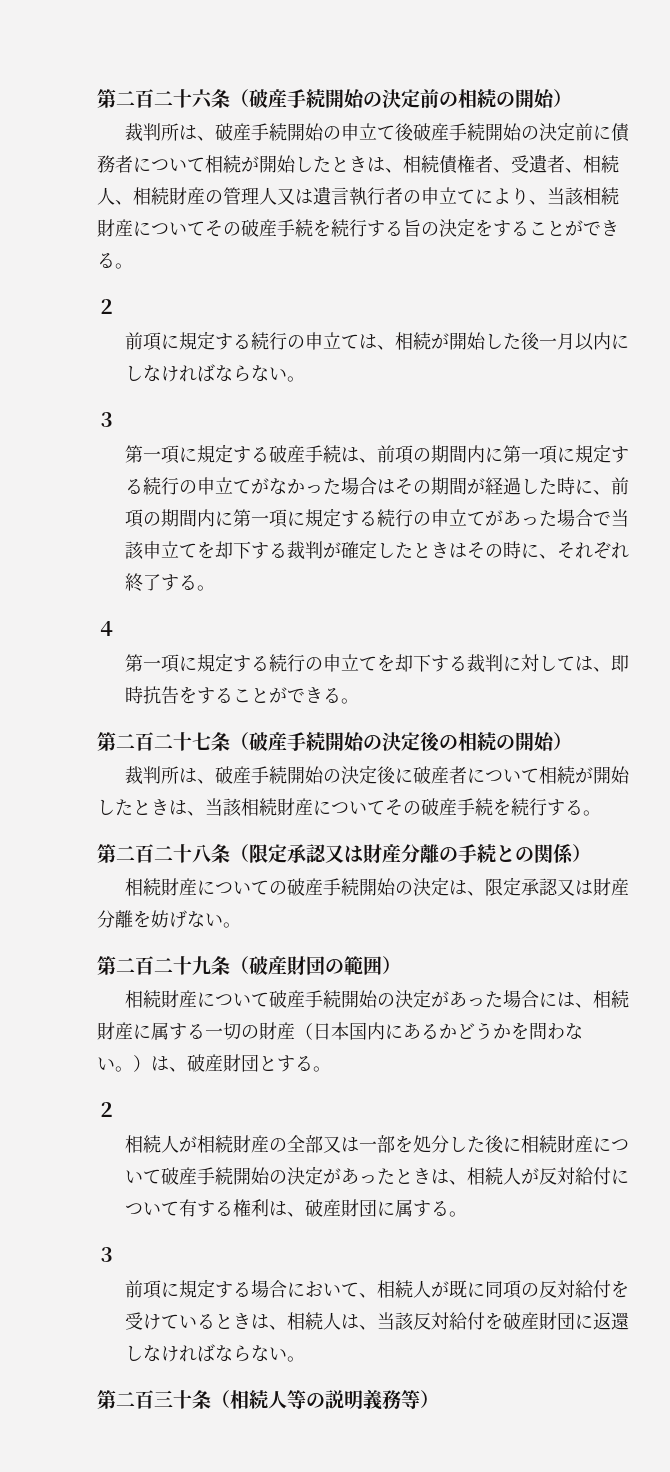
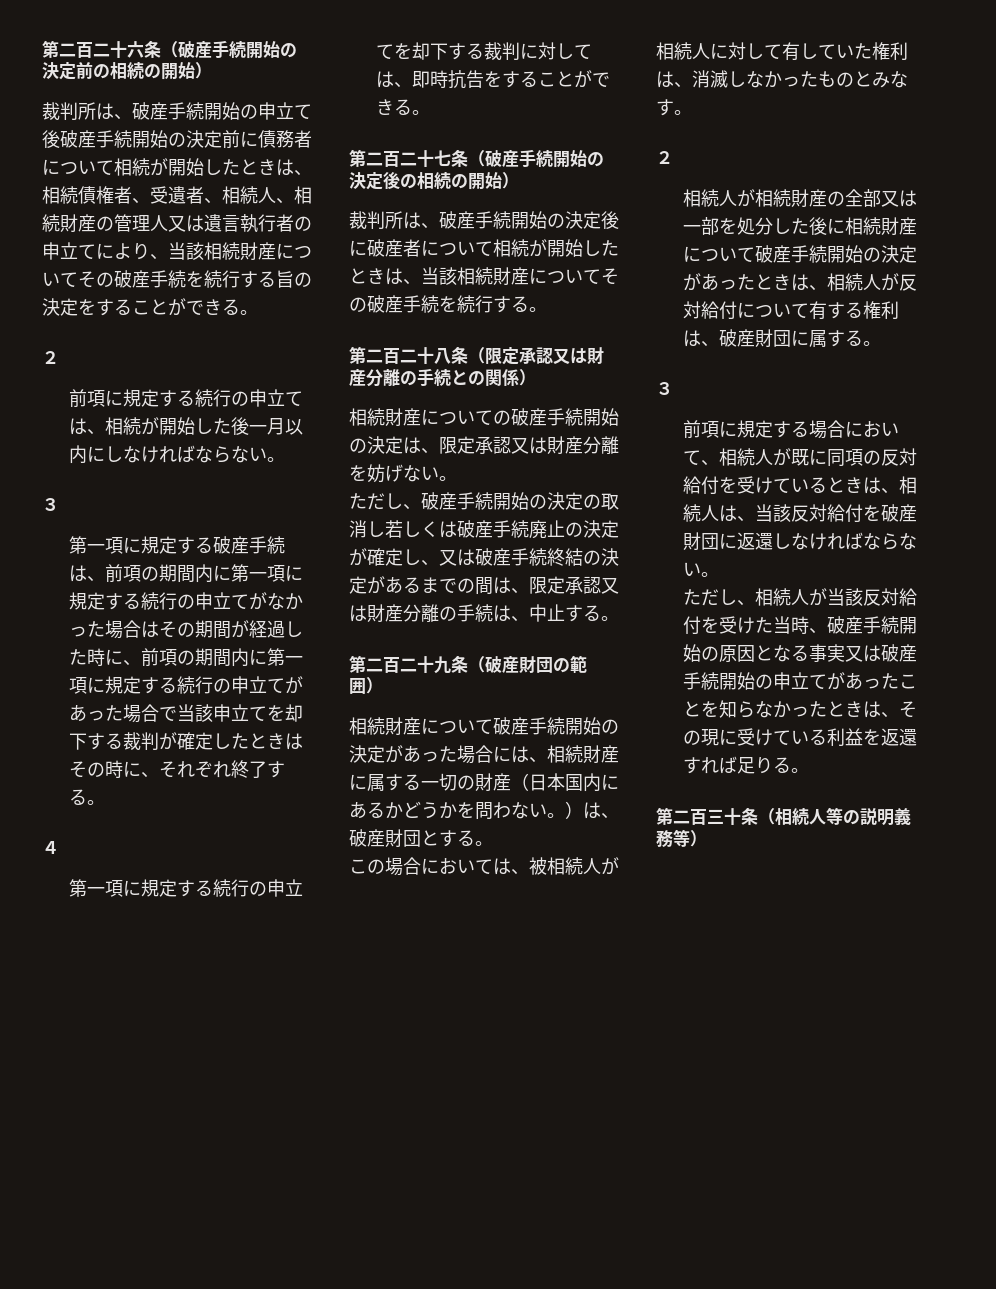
+ ただし、破産手続開始の決定の取消し若しくは破産手続廃止の決定が確定し、又は破産手続終結の決定があるまでの間は、限定承認又は財産分離の手続は、中止する。
+ この場合においては、被相続人が相続人に対して有していた権利は、消滅しなかったものとみなす。
+ ただし、相続人が当該反対給付を受けた当時、破産手続開始の原因となる事実又は破産手続開始の申立てがあったことを知らなかったときは、その現に受けている利益を返還すれば足りる。

